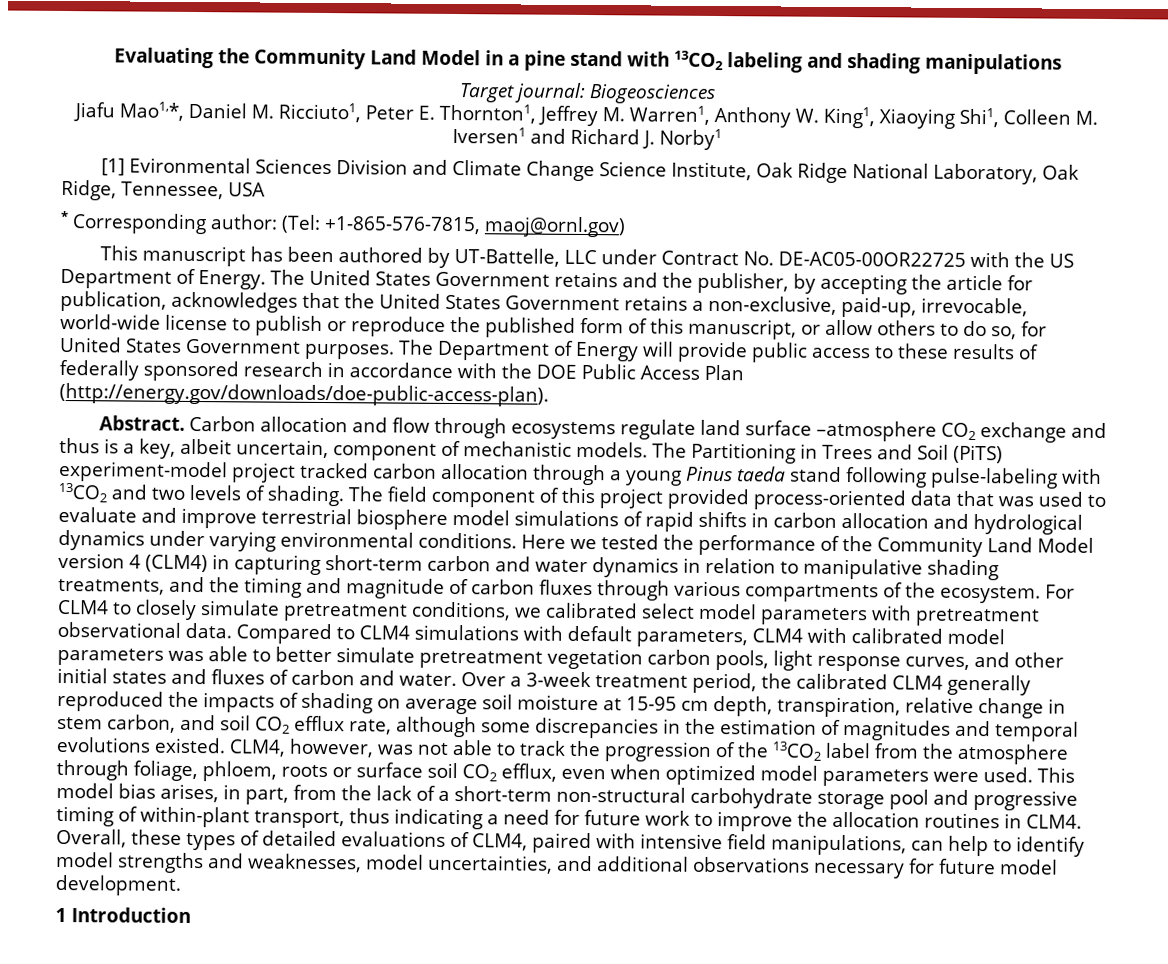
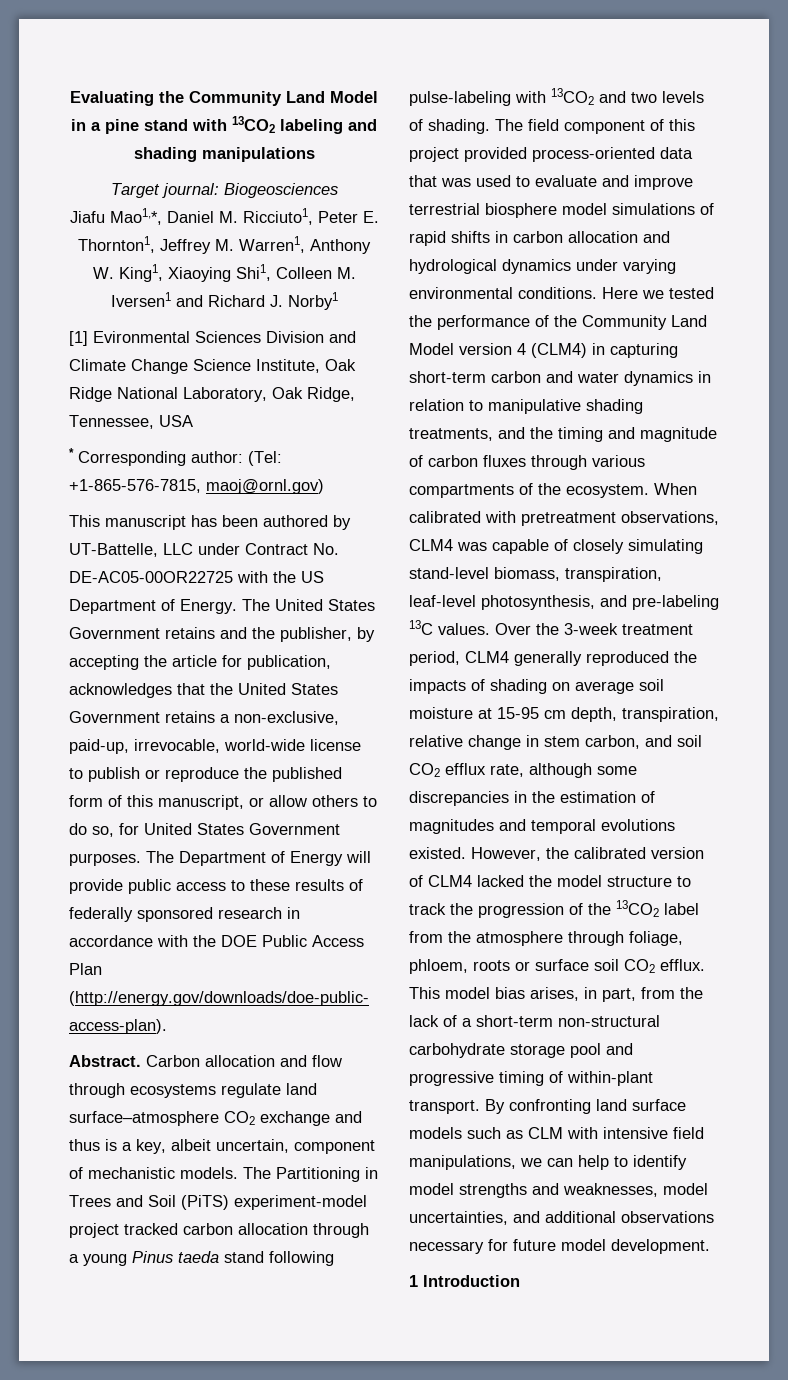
- Carbon allocation and flow through ecosystems regulate land surface –atmosphere CO2 exchange and thus is a key, albeit uncertain, component of mechanistic models.
+ Carbon allocation and flow through ecosystems regulate land surface–atmosphere CO2 exchange and thus is a key, albeit uncertain, component of mechanistic models.
- For CLM4 to closely simulate pretreatment conditions, we calibrated select model parameters with pretreatment observational data. Compared to CLM4 simulations with default parameters, CLM4 with calibrated model parameters was able to better simulate pretreatment vegetation carbon pools, light response curves, and other initial states and fluxes of carbon and water. Over a 3-week treatment period, the calibrated CLM4 generally reproduced the impacts of shading on average soil moisture at 15-95 cm depth, transpiration, relative change in stem carbon, and soil CO2 efflux rate, although some discrepancies in the estimation of magnitudes and temporal evolutions existed.
+ When calibrated with pretreatment observations, CLM4 was capable of closely simulating stand-level biomass, transpiration, leaf-level photosynthesis, and pre-labeling 13C values. Over the 3-week treatment period, CLM4 generally reproduced the impacts of shading on average soil moisture at 15-95 cm depth, transpiration, relative change in stem carbon, and soil CO2 efflux rate, although some discrepancies in the estimation of magnitudes and temporal evolutions existed.
- CLM4, however, was not able to track the progression of the 13CO2 label from the atmosphere through foliage, phloem, roots or surface soil CO2 efflux, even when optimized model parameters were used.
+ However, the calibrated version of CLM4 lacked the model structure to track the progression of the 13CO2 label from the atmosphere through foliage, phloem, roots or surface soil CO2 efflux.
- This model bias arises, in part, from the lack of a short-term non-structural carbohydrate storage pool and progressive timing of within-plant transport, thus indicating a need for future work to improve the allocation routines in CLM4. Overall, these types of detailed evaluations of CLM4, paired with intensive field manipulations, can help to identify model strengths and weaknesses, model uncertainties, and additional observations necessary for future model development.
+ This model bias arises, in part, from the lack of a short-term non-structural carbohydrate storage pool and progressive timing of within-plant transport. By confronting land surface models such as CLM with intensive field manipulations, we can help to identify model strengths and weaknesses, model uncertainties, and additional observations necessary for future model development.

